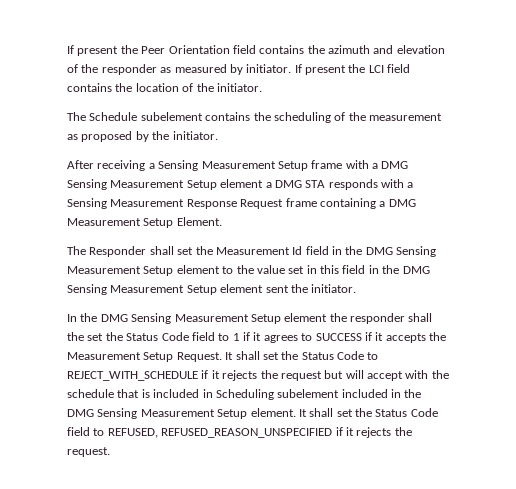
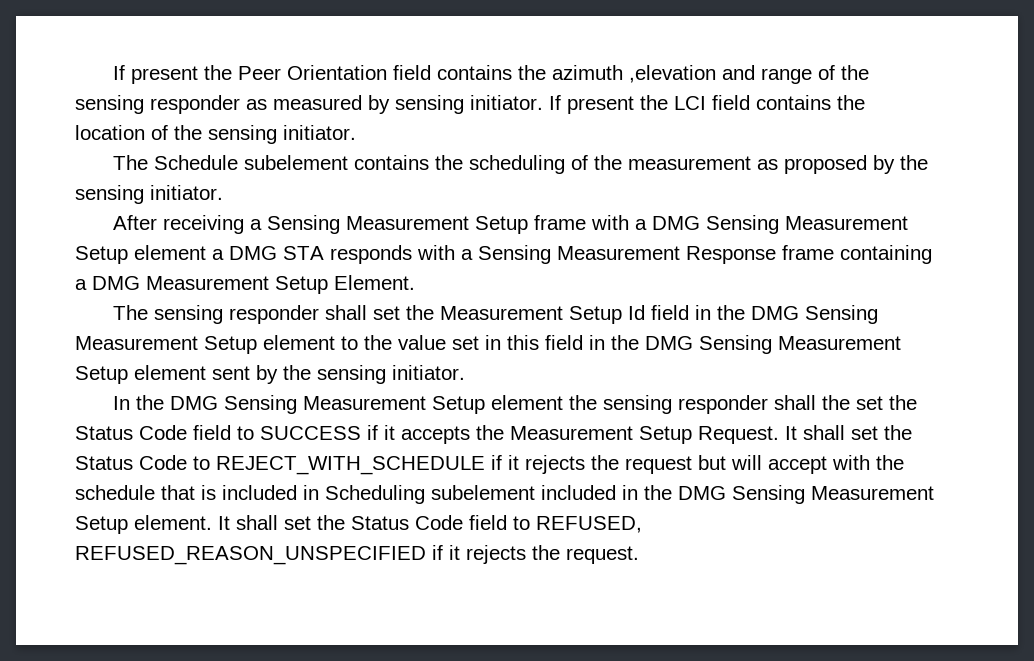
- If present the Peer Orientation field contains the azimuth and elevation of the responder as measured by initiator.
+ If present the Peer Orientation field contains the azimuth ,elevation and range of the sensing responder as measured by sensing initiator.
- If present the LCI field contains the location of the initiator.
+ If present the LCI field contains the location of the sensing initiator.
- The Schedule subelement contains the scheduling of the measurement as proposed by the initiator.
+ The Schedule subelement contains the scheduling of the measurement as proposed by the sensing initiator.
- After receiving a Sensing Measurement Setup frame with a DMG Sensing Measurement Setup element a DMG STA responds with a Sensing Measurement Response Request frame containing a DMG Measurement Setup Element.
+ After receiving a Sensing Measurement Setup frame with a DMG Sensing Measurement Setup element a DMG STA responds with a Sensing Measurement Response frame containing a DMG Measurement Setup Element.
- The Responder shall set the Measurement Id field in the DMG Sensing Measurement Setup element to the value set in this field in the DMG Sensing Measurement Setup element sent the initiator.
+ The sensing responder shall set the Measurement Setup Id field in the DMG Sensing Measurement Setup element to the value set in this field in the DMG Sensing Measurement Setup element sent by the sensing initiator.
- In the DMG Sensing Measurement Setup element the responder shall the set the Status Code field to 1 if it agrees to SUCCESS if it accepts the Measurement Setup Request.
+ In the DMG Sensing Measurement Setup element the sensing responder shall the set the Status Code field to SUCCESS if it accepts the Measurement Setup Request.

